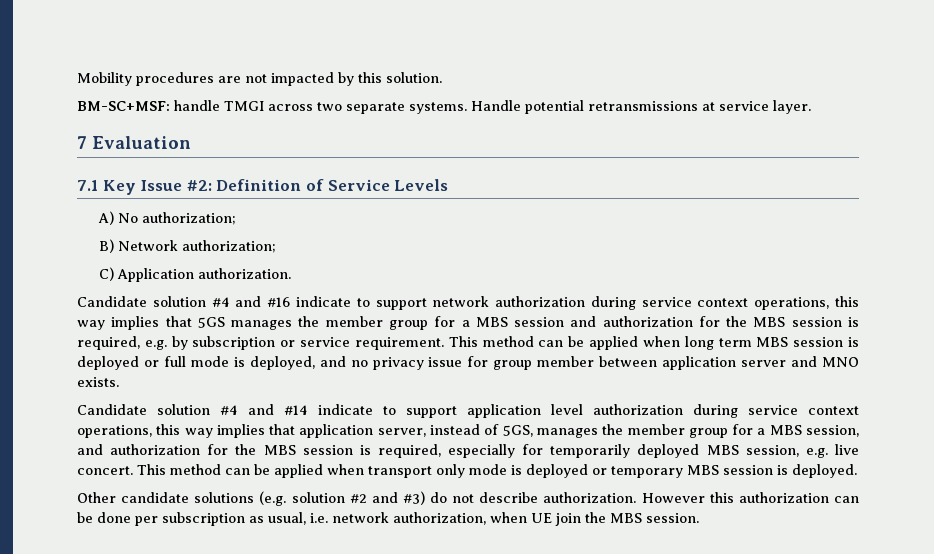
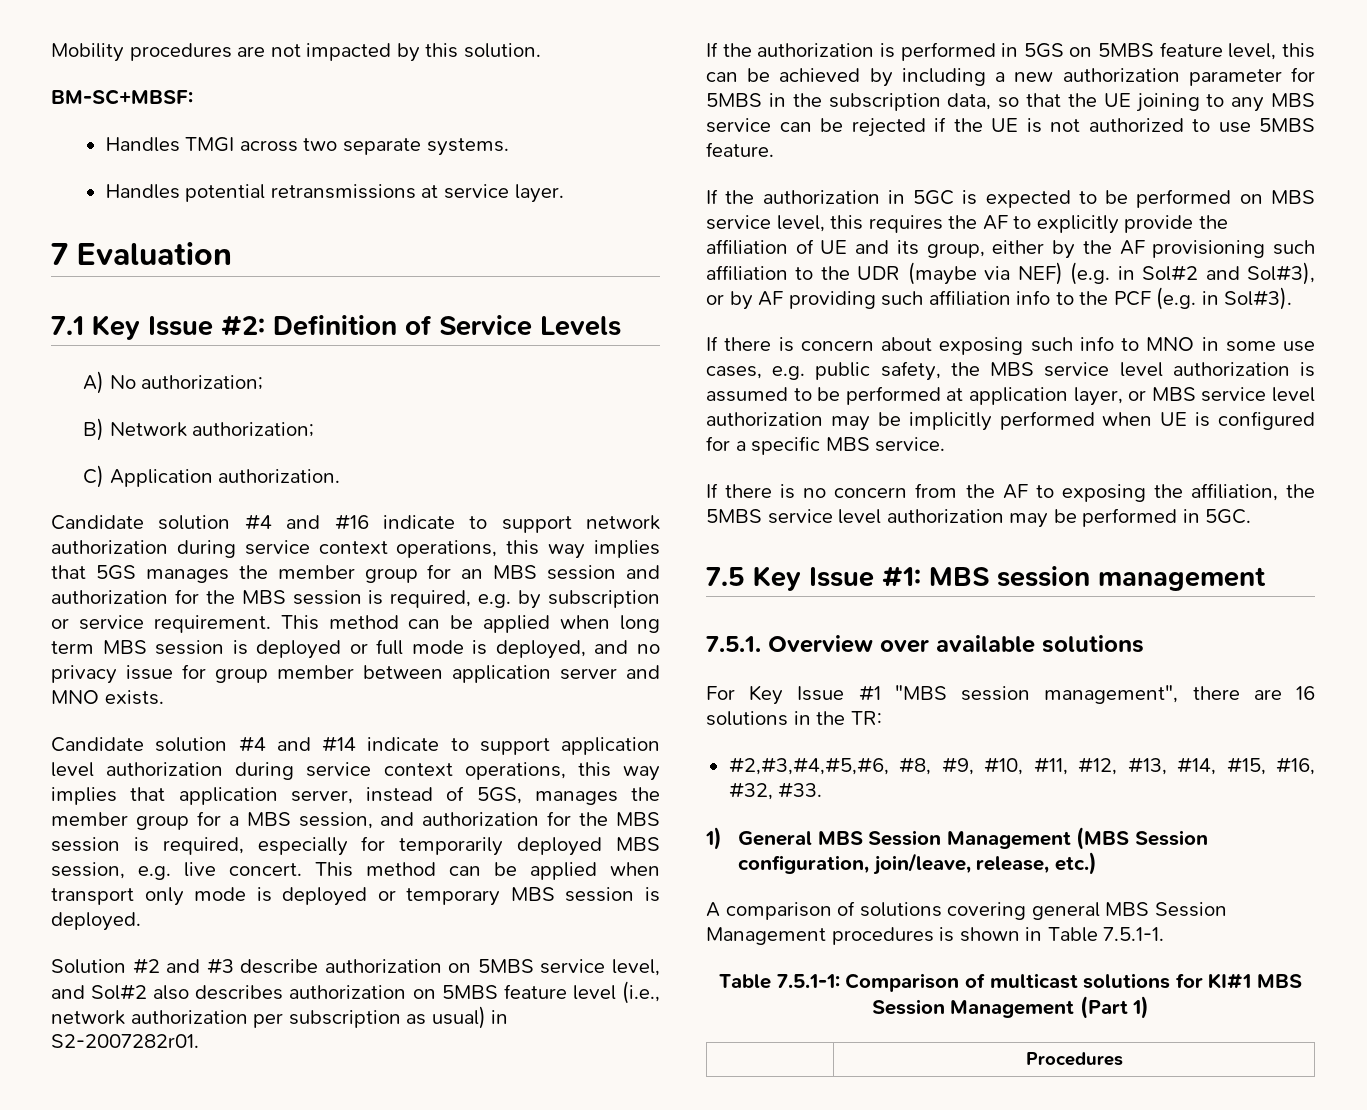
- BM-SC+MSF: handle TMGI across two separate systems. Handle potential retransmissions at service layer.
+ BM-SC+MBSF:
+ Handles TMGI across two separate systems.
+ Handles potential retransmissions at service layer.
- Candidate solution #4 and #16 indicate to support network authorization during service context operations, this way implies that 5GS manages the member group for a MBS session and authorization for the MBS session is required, e.g. by subscription or service requirement.
+ Candidate solution #4 and #16 indicate to support network authorization during service context operations, this way implies that 5GS manages the member group for an MBS session and authorization for the MBS session is required, e.g. by subscription or service requirement.
- Other candidate solutions (e.g. solution #2 and #3) do not describe authorization. However this authorization can be done per subscription as usual, i.e. network authorization, when UE join the MBS session.
+ Solution #2 and #3 describe authorization on 5MBS service level, and Sol#2 also describes authorization on 5MBS feature level (i.e., network authorization per subscription as usual) in S2-2007282r01.
+ If the authorization is performed in 5GS on 5MBS feature level, this can be achieved by including a new authorization parameter for 5MBS in the subscription data, so that the UE joining to any MBS service can be rejected if the UE is not authorized to use 5MBS feature.
+ If the authorization in 5GC is expected to be performed on MBS service level, this requires the AF to explicitly provide the affiliation of UE and its group, either by the AF provisioning such affiliation to the UDR (maybe via NEF) (e.g. in Sol#2 and Sol#3), or by AF providing such affiliation info to the PCF (e.g. in Sol#3).
+ If there is concern about exposing such info to MNO in some use cases, e.g. public safety, the MBS service level authorization is assumed to be performed at application layer, or MBS service level authorization may be implicitly performed when UE is configured for a specific MBS service.
+ If there is no concern from the AF to exposing the affiliation, the 5MBS service level authorization may be performed in 5GC.
+ 7.5 Key Issue #1: MBS session management
+ 7.5.1. Overview over available solutions
+ For Key Issue #1 "MBS session management", there are 16 solutions in the TR:
+ #2,#3,#4,#5,#6, #8, #9, #10, #11, #12, #13, #14, #15, #16, #32, #33.
+ 1) General MBS Session Management (MBS Session configuration, join/leave, release, etc.)
+ A comparison of solutions covering general MBS Session Management procedures is shown in Table 7.5.1-1.
+ Table 7.5.1-1: Comparison of multicast solutions for KI#1 MBS Session Management (Part 1)
+ | Procedures

